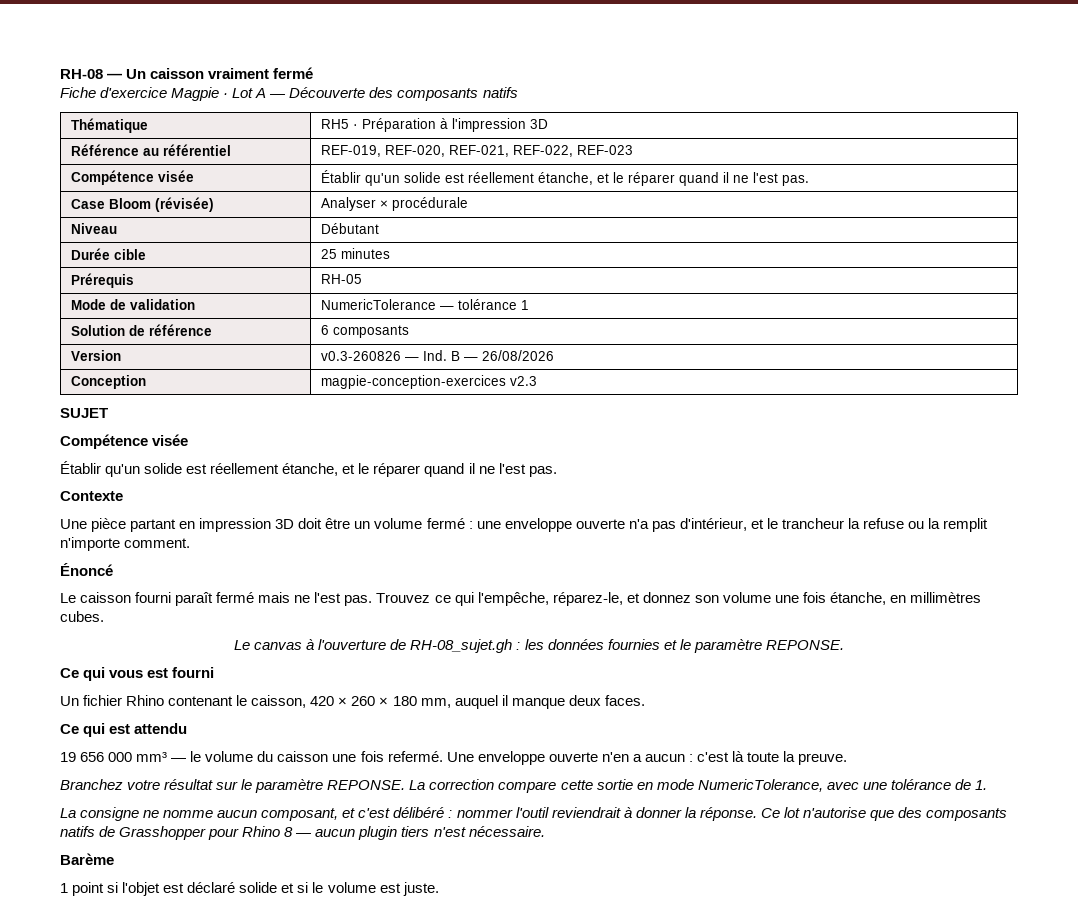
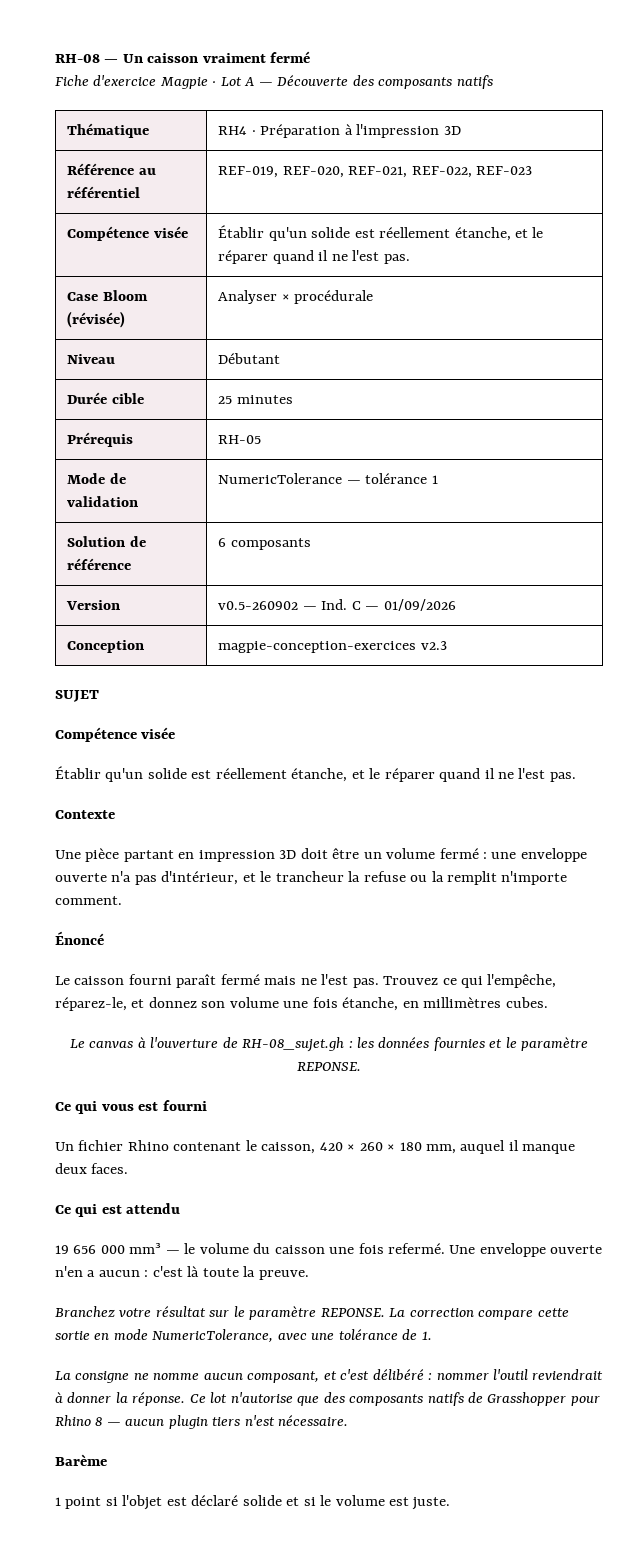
- Thématique | RH5 · Préparation à l'impression 3D
+ Thématique | RH4 · Préparation à l'impression 3D
- Version | v0.3-260826 — Ind. B — 26/08/2026
+ Version | v0.5-260902 — Ind. C — 01/09/2026

